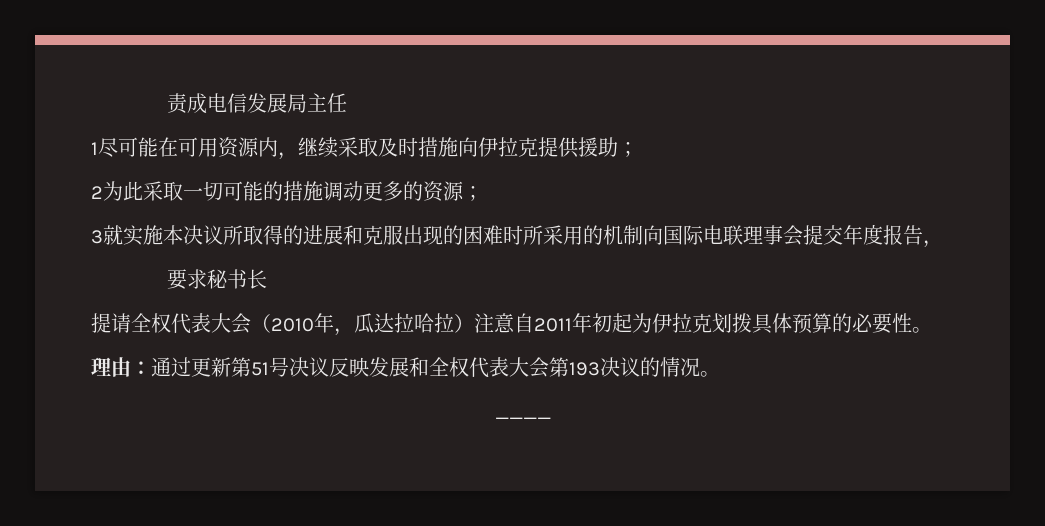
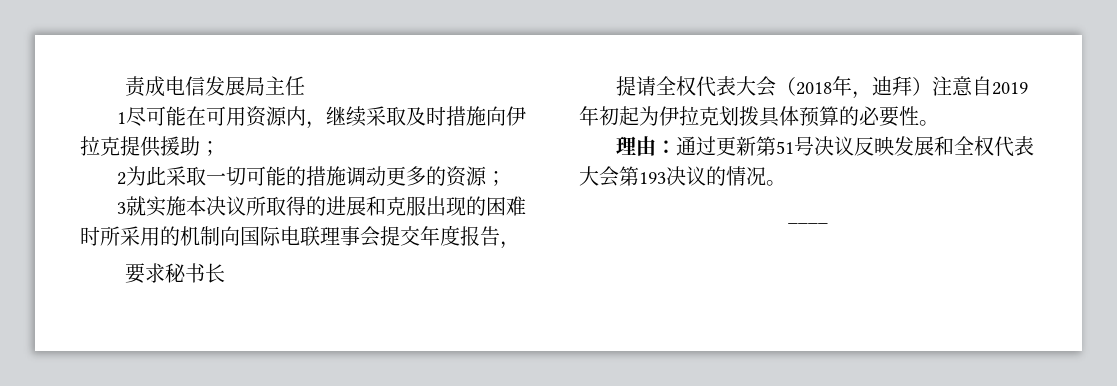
- 提请全权代表大会（2010年，瓜达拉哈拉）注意自2011年初起为伊拉克划拨具体预算的必要性。
+ 提请全权代表大会（2018年，迪拜）注意自2019年初起为伊拉克划拨具体预算的必要性。

